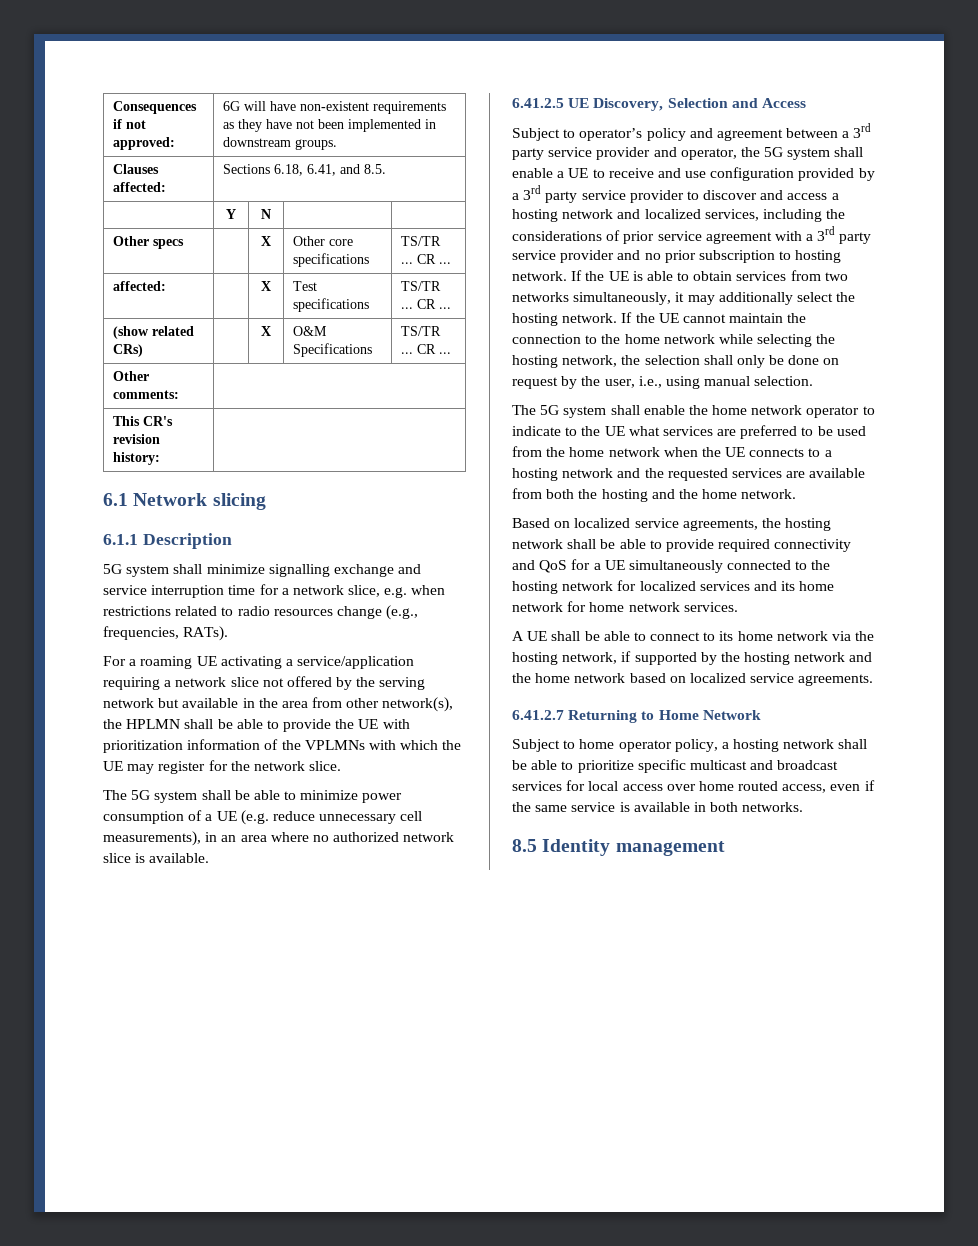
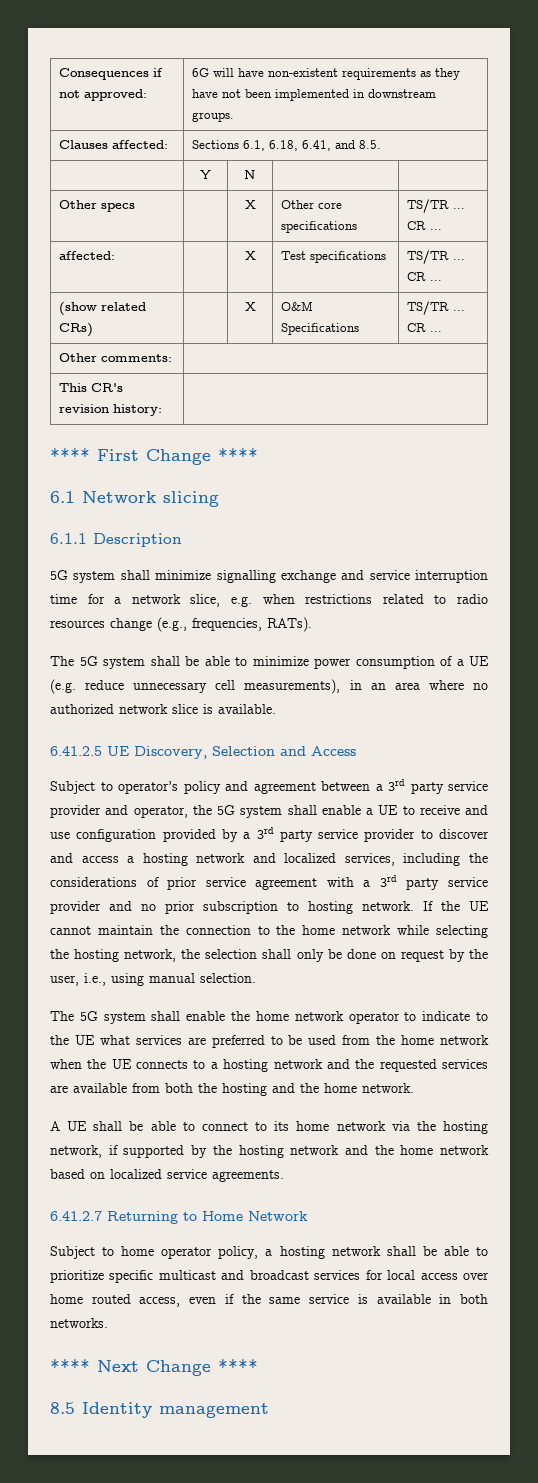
- Clauses affected: | Sections 6.18, 6.41, and 8.5.
+ Clauses affected: | Sections 6.1, 6.18, 6.41, and 8.5.
+ **** First Change ****
- For a roaming UE activating a service/application requiring a network slice not offered by the serving network but available in the area from other network(s), the HPLMN shall be able to provide the UE with prioritization information of the VPLMNs with which the UE may register for the network slice.
- If the UE is able to obtain services from two networks simultaneously, it may additionally select the hosting network. If the UE cannot maintain the connection to the home network while selecting the hosting network, the selection shall only be done on request by the user, i.e., using manual selection.
+ If the UE cannot maintain the connection to the home network while selecting the hosting network, the selection shall only be done on request by the user, i.e., using manual selection.
- Based on localized service agreements, the hosting network shall be able to provide required connectivity and QoS for a UE simultaneously connected to the hosting network for localized services and its home network for home network services.
+ **** Next Change ****

